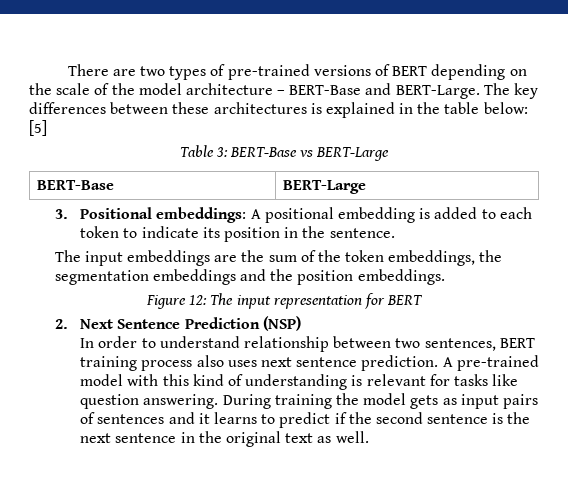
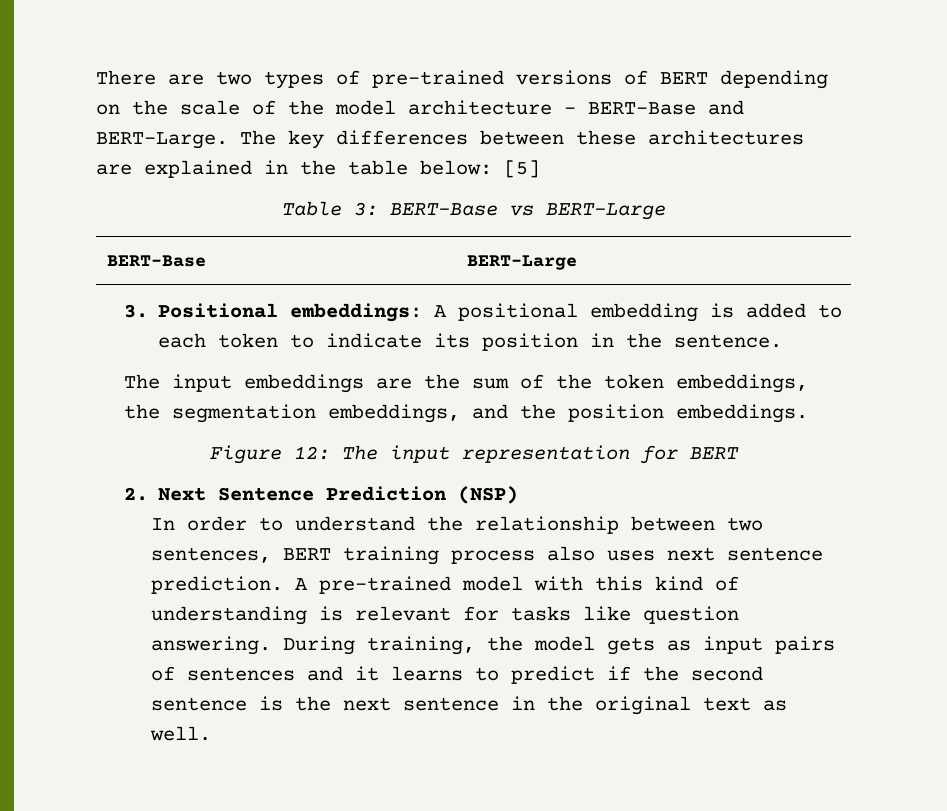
- The key differences between these architectures is explained in the table below: [5]
+ The key differences between these architectures are explained in the table below: [5]
- The input embeddings are the sum of the token embeddings, the segmentation embeddings and the position embeddings.
+ The input embeddings are the sum of the token embeddings, the segmentation embeddings, and the position embeddings.
- In order to understand relationship between two sentences, BERT training process also uses next sentence prediction.
+ In order to understand the relationship between two sentences, BERT training process also uses next sentence prediction.
- During training the model gets as input pairs of sentences and it learns to predict if the second sentence is the next sentence in the original text as well.
+ During training, the model gets as input pairs of sentences and it learns to predict if the second sentence is the next sentence in the original text as well.

